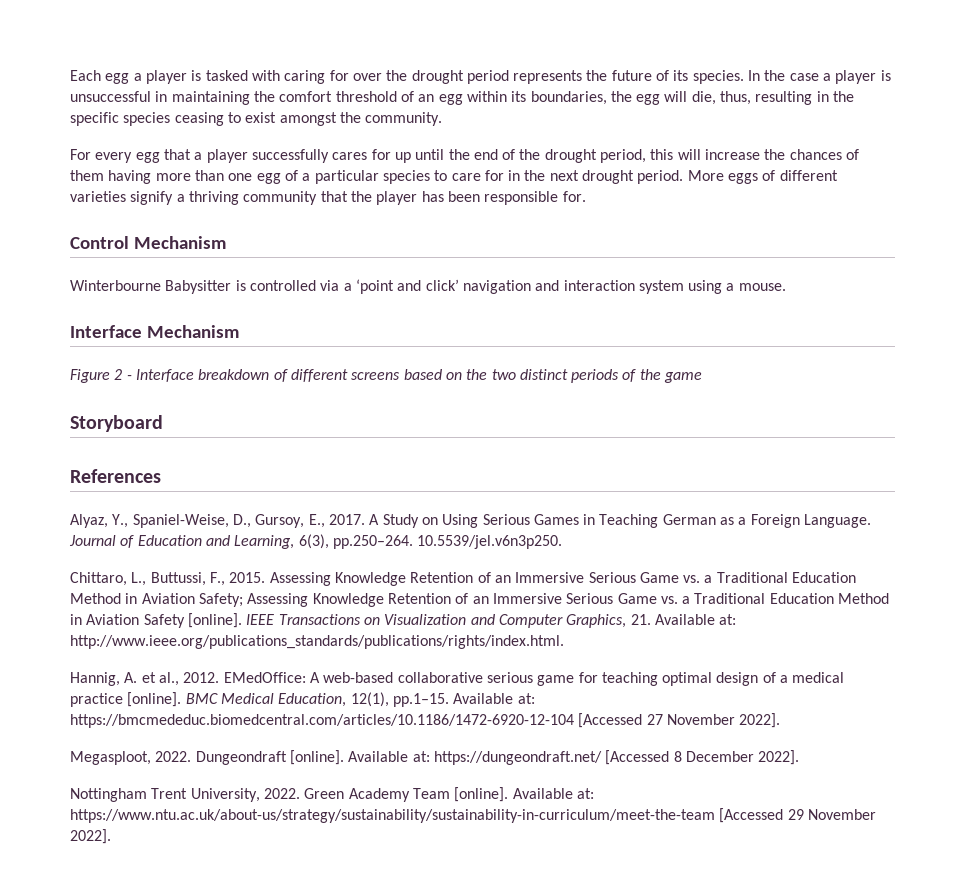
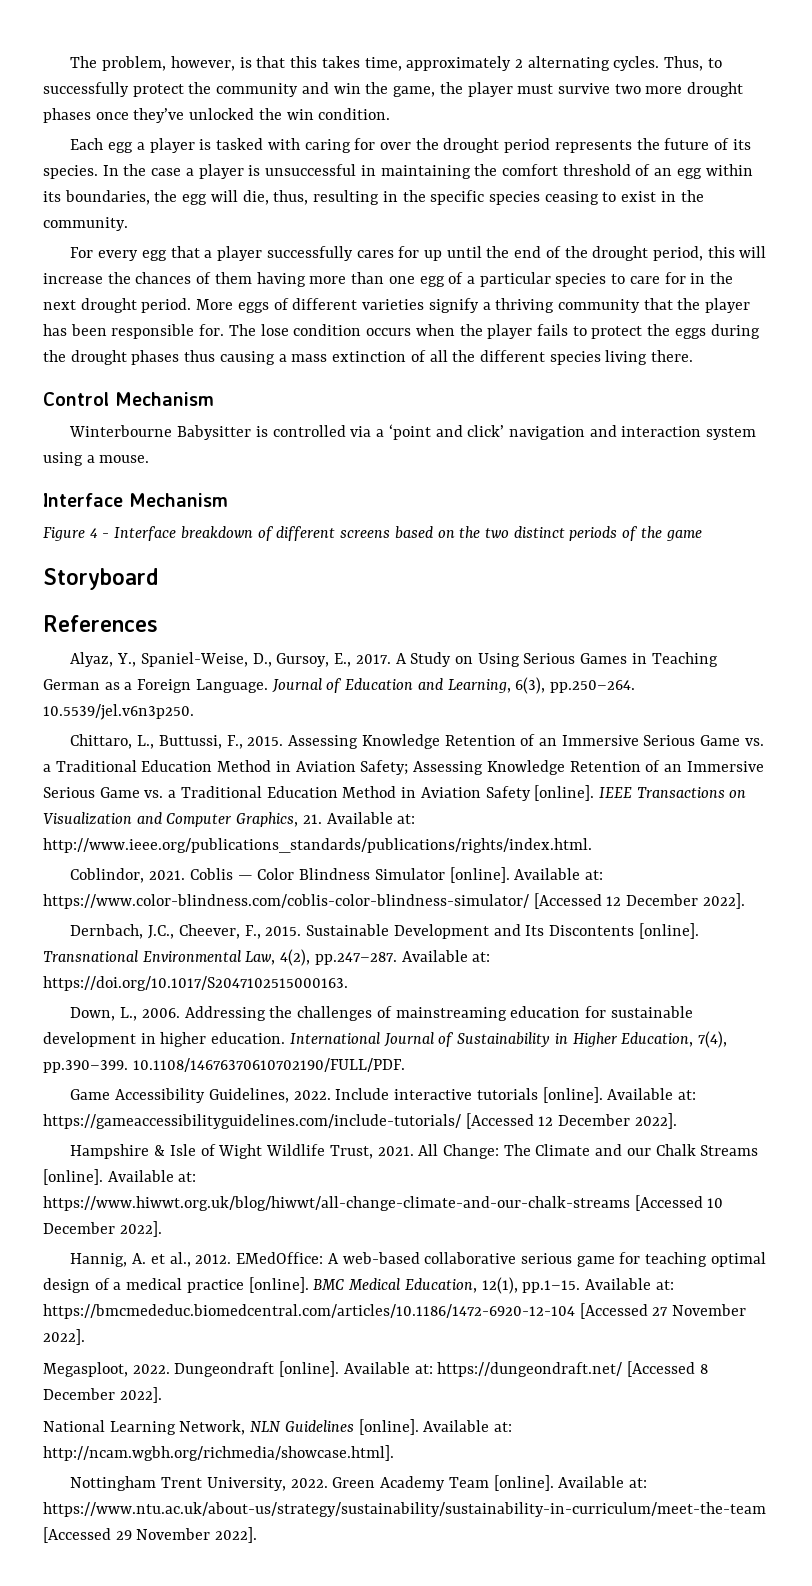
+ The problem, however, is that this takes time, approximately 2 alternating cycles. Thus, to successfully protect the community and win the game, the player must survive two more drought phases once they’ve unlocked the win condition.
- In the case a player is unsuccessful in maintaining the comfort threshold of an egg within its boundaries, the egg will die, thus, resulting in the specific species ceasing to exist amongst the community.
+ In the case a player is unsuccessful in maintaining the comfort threshold of an egg within its boundaries, the egg will die, thus, resulting in the specific species ceasing to exist in the community.
+ The lose condition occurs when the player fails to protect the eggs during the drought phases thus causing a mass extinction of all the different species living there.
- Figure 2 - Interface breakdown of different screens based on the two distinct periods of the game
+ Figure 4 - Interface breakdown of different screens based on the two distinct periods of the game
+ Coblindor, 2021. Coblis — Color Blindness Simulator [online]. Available at: https://www.color-blindness.com/coblis-color-blindness-simulator/ [Accessed 12 December 2022].
+ Dernbach, J.C., Cheever, F., 2015. Sustainable Development and Its Discontents [online]. Transnational Environmental Law, 4(2), pp.247–287. Available at: https://doi.org/10.1017/S2047102515000163.
+ Down, L., 2006. Addressing the challenges of mainstreaming education for sustainable development in higher education. International Journal of Sustainability in Higher Education, 7(4), pp.390–399. 10.1108/14676370610702190/FULL/PDF.
+ Game Accessibility Guidelines, 2022. Include interactive tutorials [online]. Available at: https://gameaccessibilityguidelines.com/include-tutorials/ [Accessed 12 December 2022].
+ Hampshire & Isle of Wight Wildlife Trust, 2021. All Change: The Climate and our Chalk Streams [online]. Available at: https://www.hiwwt.org.uk/blog/hiwwt/all-change-climate-and-our-chalk-streams [Accessed 10 December 2022].
+ National Learning Network, NLN Guidelines [online]. Available at: http://ncam.wgbh.org/richmedia/showcase.html].

